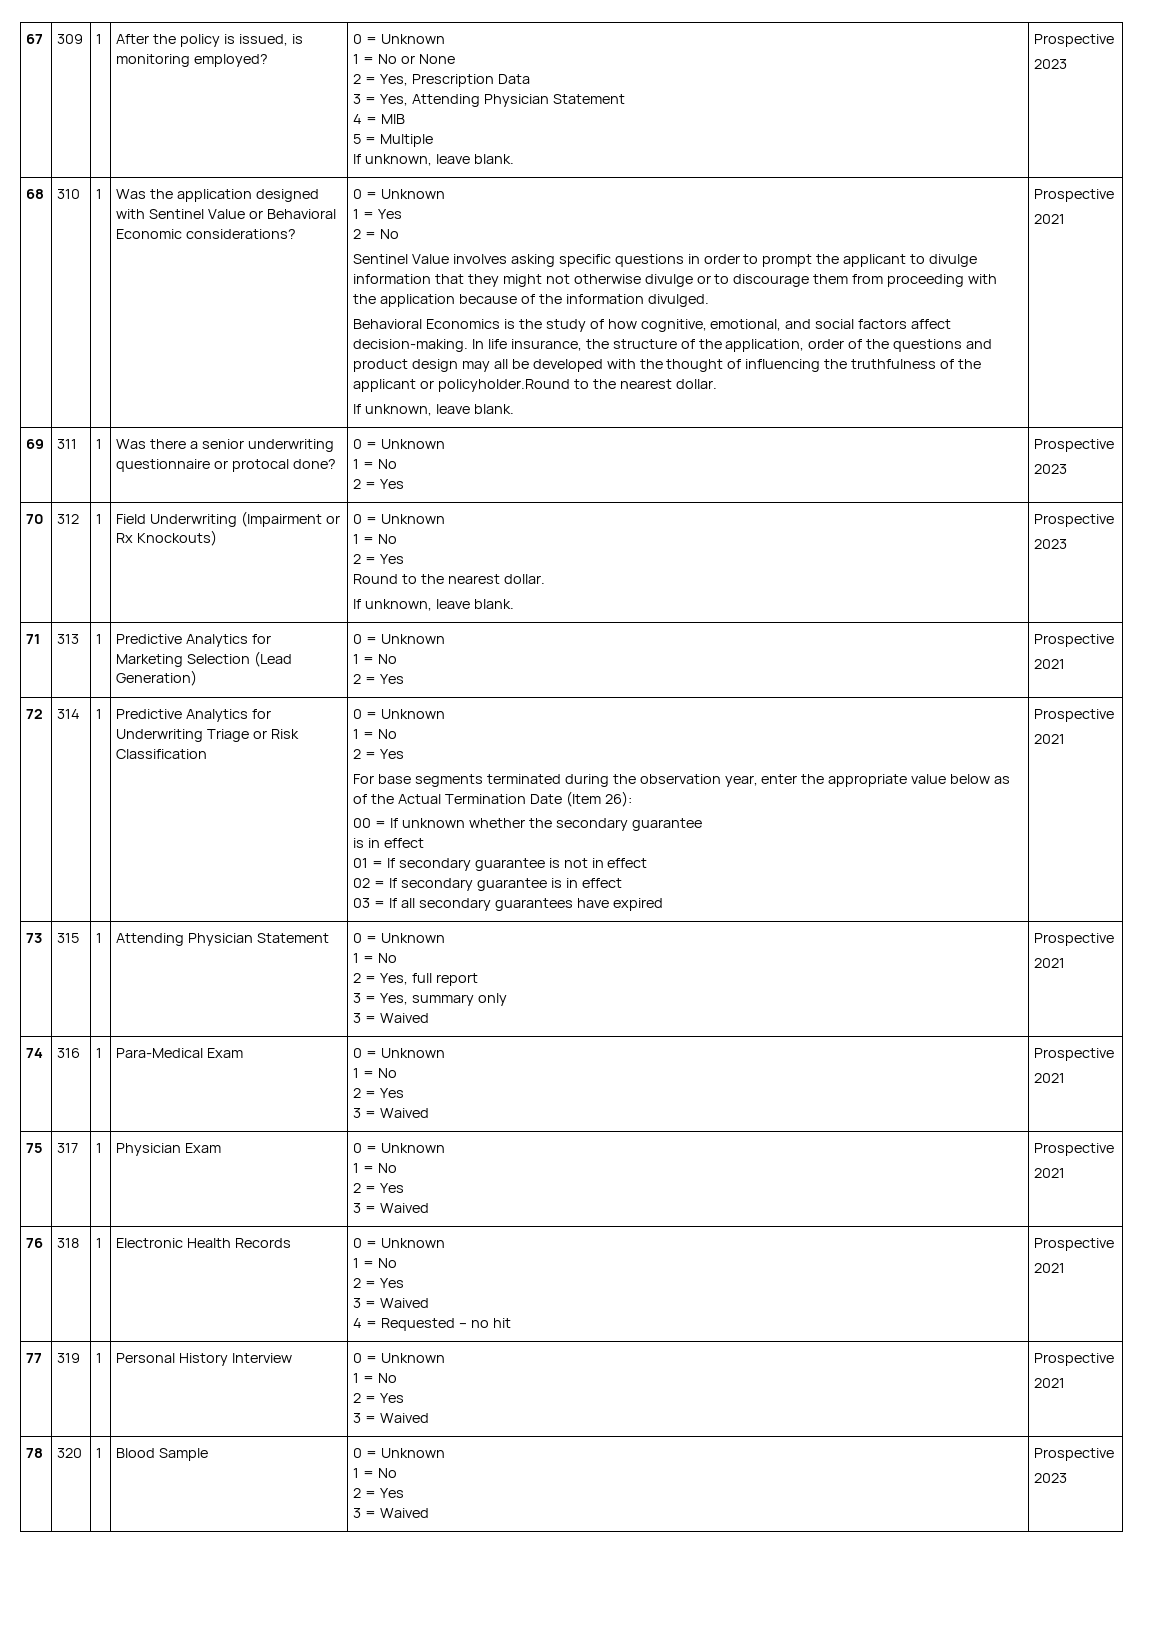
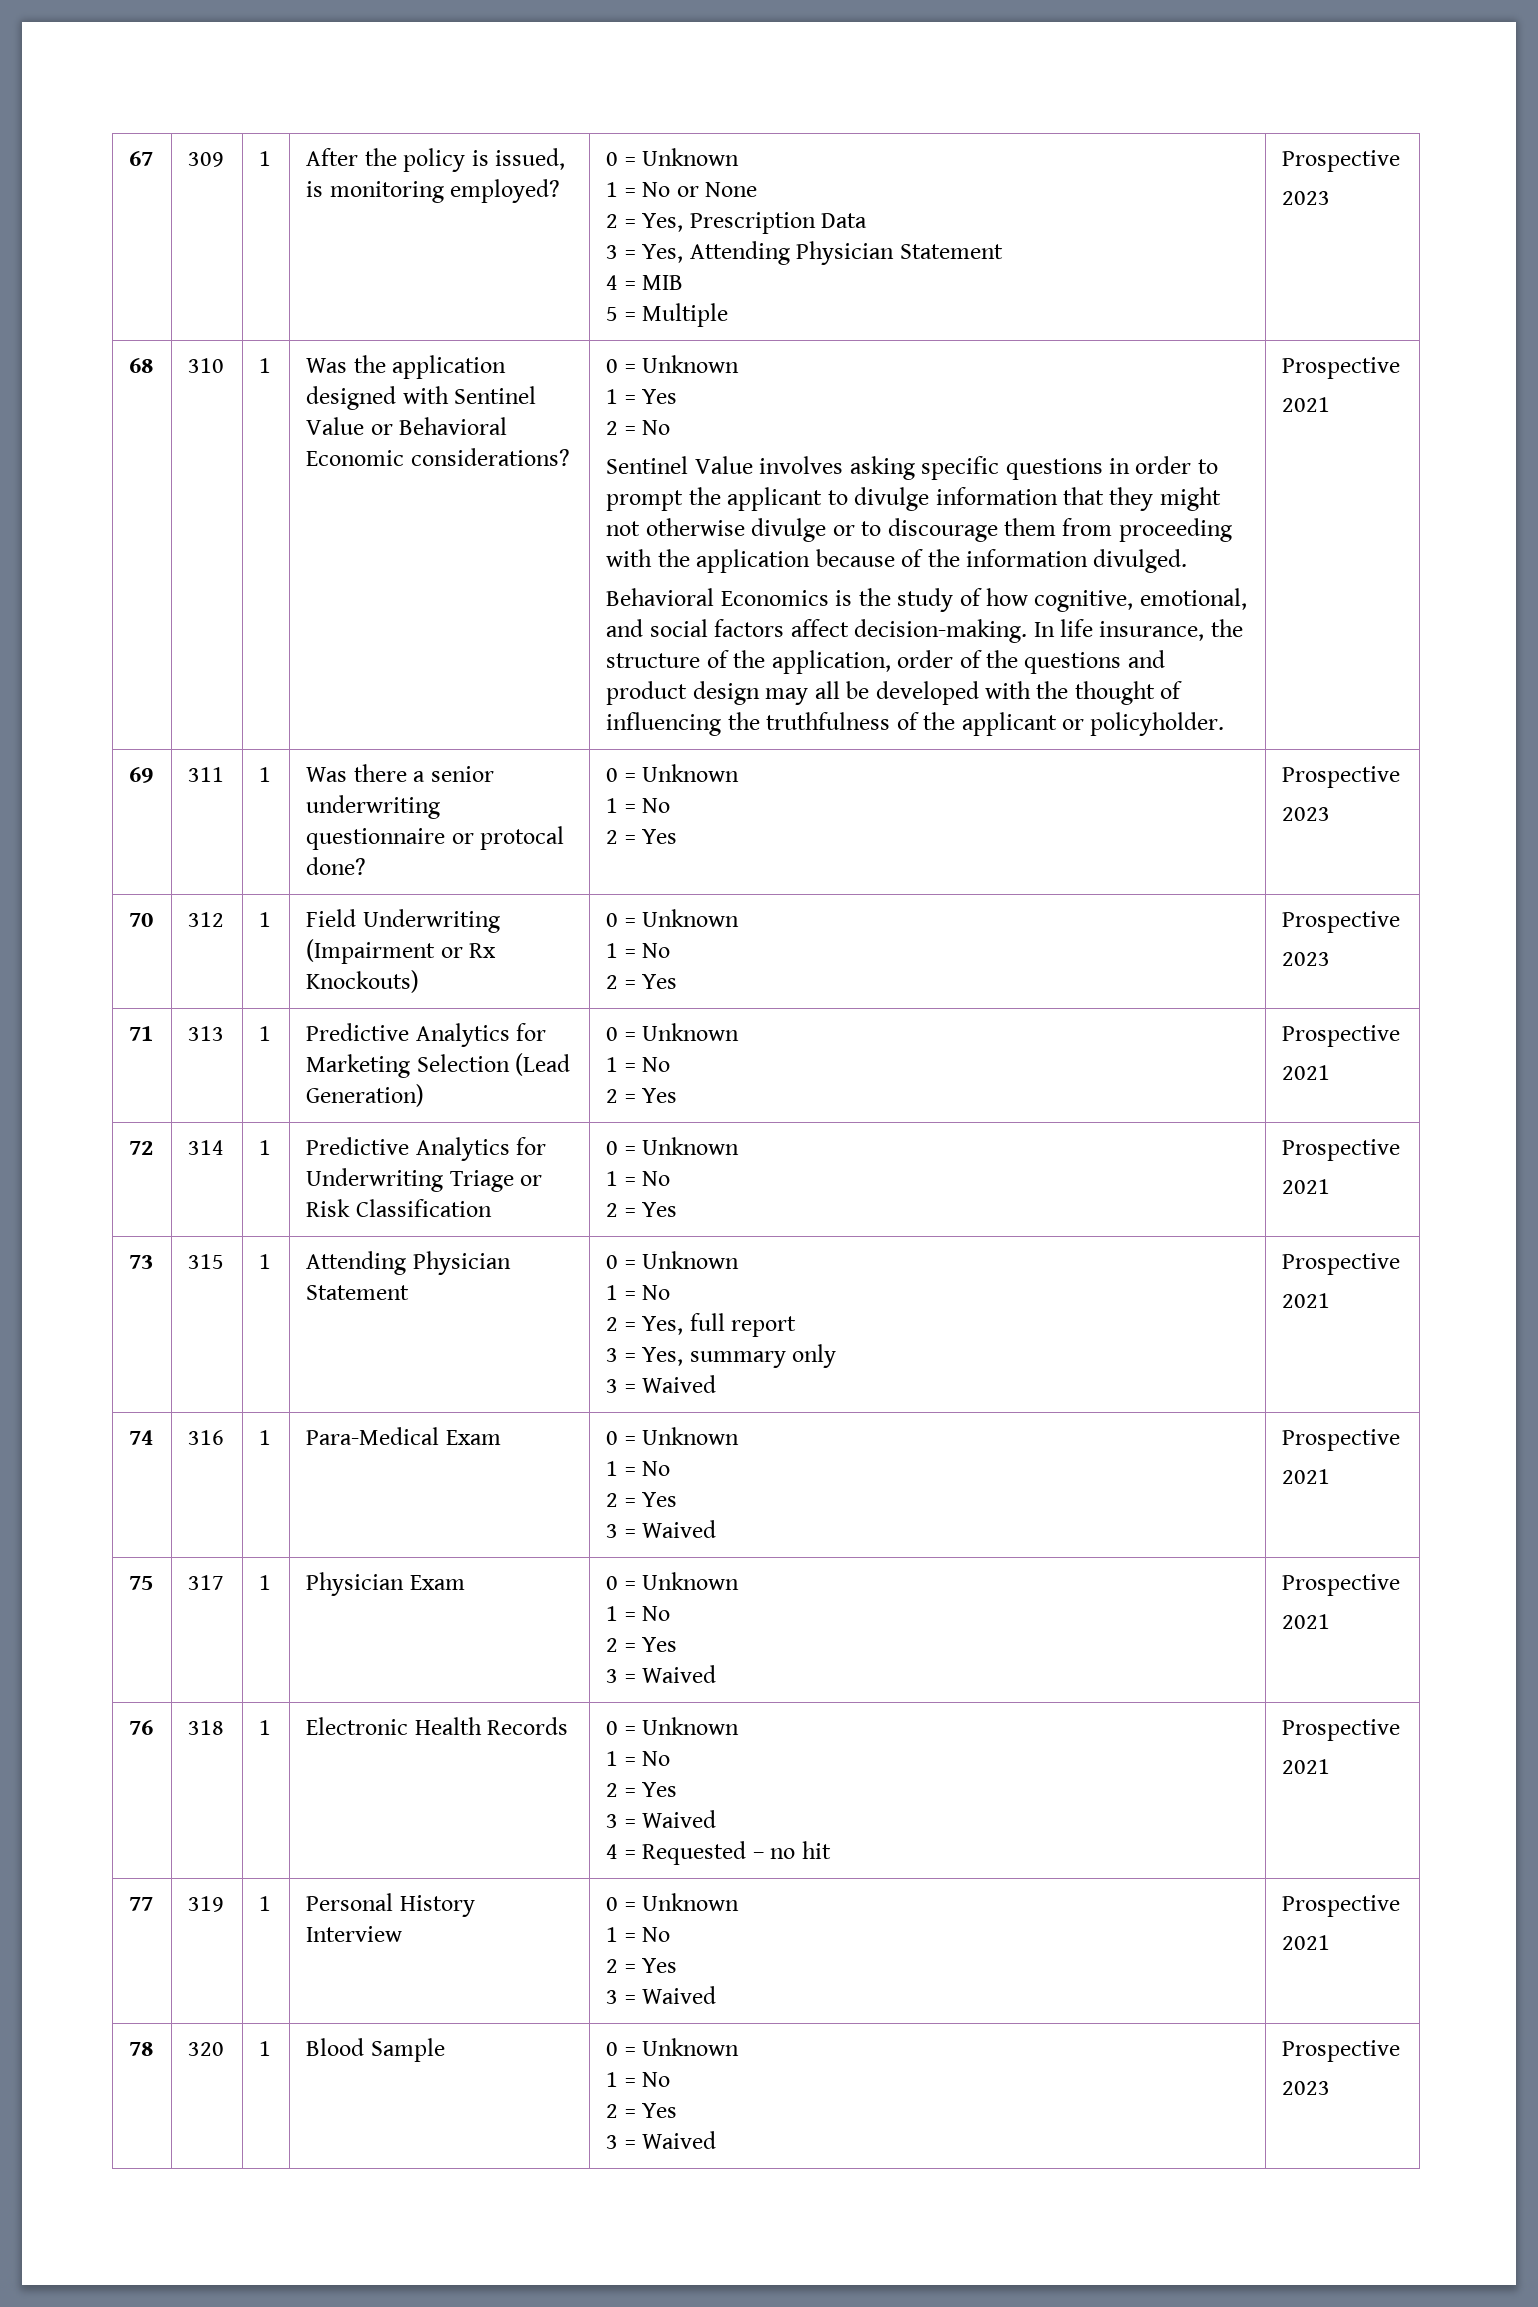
  5 = Multiple
- If unknown, leave blank.
- In life insurance, the structure of the application, order of the questions and product design may all be developed with the thought of influencing the truthfulness of the applicant or policyholder.Round to the nearest dollar.
- If unknown, leave blank.
+ In life insurance, the structure of the application, order of the questions and product design may all be developed with the thought of influencing the truthfulness of the applicant or policyholder.
  70 | 312 | 1 | Field Underwriting (Impairment or Rx Knockouts) | 0 = Unknown
  1 = No
- 2 = Yes
- Round to the nearest dollar.
- If unknown, leave blank. | Prospective
+ 2 = Yes | Prospective
- For base segments terminated during the observation year, enter the appropriate value below as of the Actual Termination Date (Item 26):
- 00 = If unknown whether the secondary guarantee
- is in effect
- 01 = If secondary guarantee is not in effect
- 02 = If secondary guarantee is in effect
- 03 = If all secondary guarantees have expired

